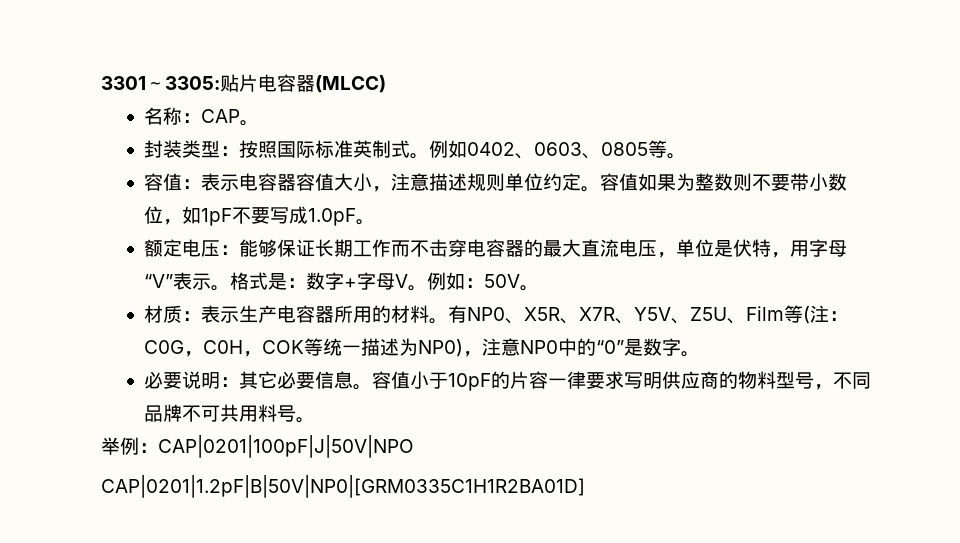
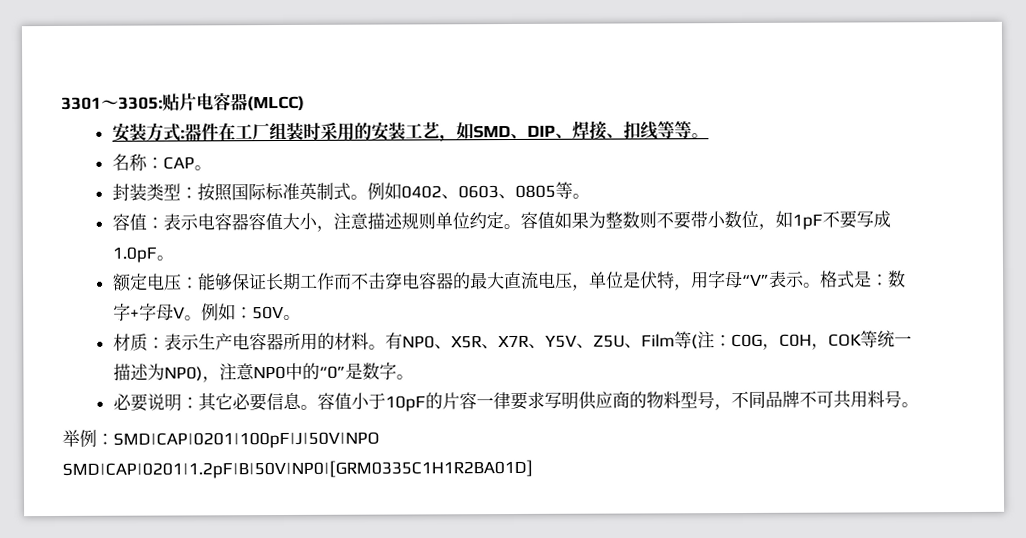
+ 安装方式:器件在工厂组装时采用的安装工艺，如SMD、DIP、焊接、扣线等等。
- 举例：CAP|0201|100pF|J|50V|NPO
- CAP|0201|1.2pF|B|50V|NP0|[GRM0335C1H1R2BA01D]
+ 举例：SMD|CAP|0201|100pF|J|50V|NPO
+ SMD|CAP|0201|1.2pF|B|50V|NP0|[GRM0335C1H1R2BA01D]

